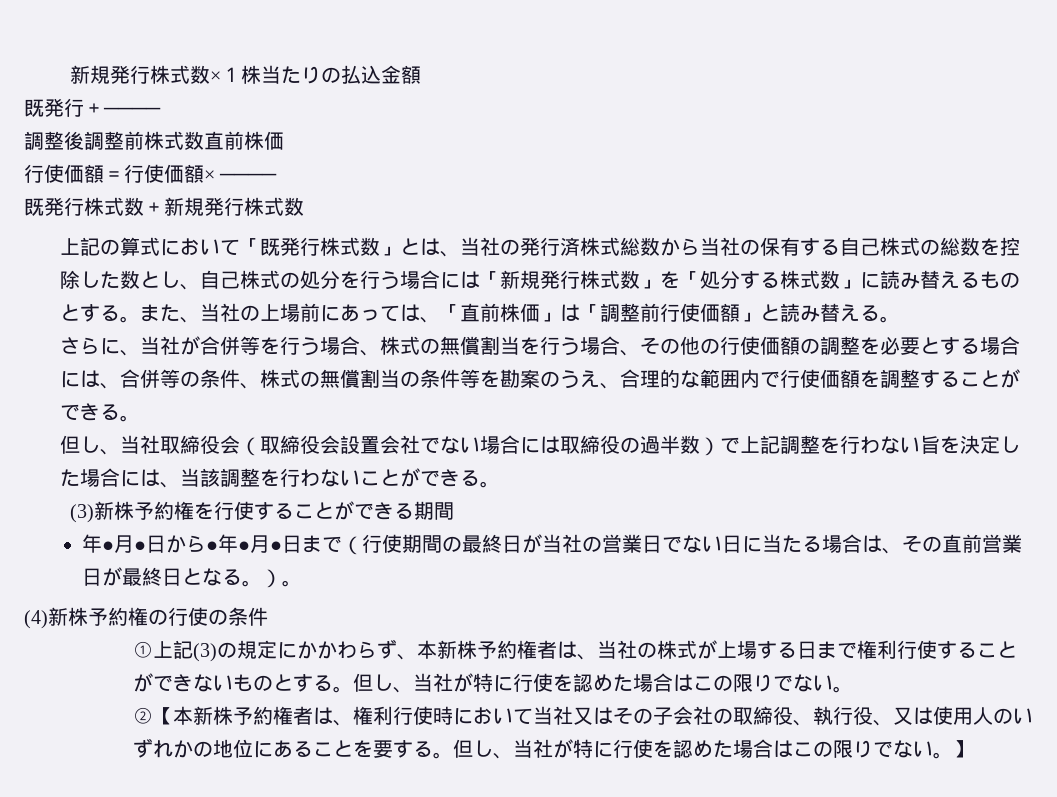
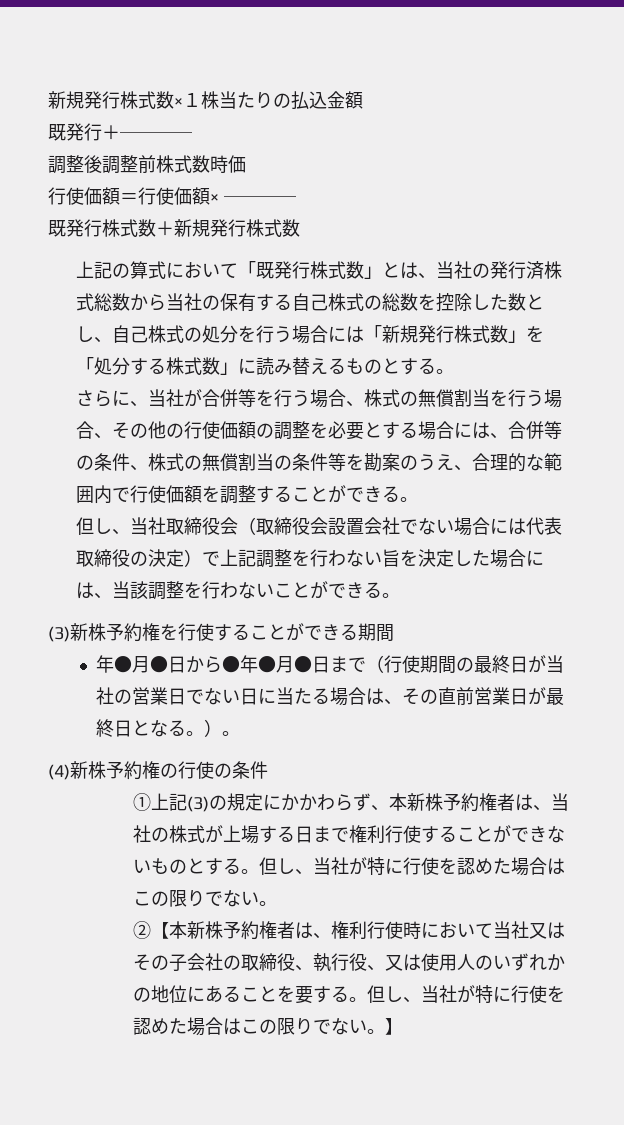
- 調整後調整前株式数直前株価
+ 調整後調整前株式数時価
- また、当社の上場前にあっては、「直前株価」は「調整前行使価額」と読み替える。
- 但し、当社取締役会（取締役会設置会社でない場合には取締役の過半数）で上記調整を行わない旨を決定した場合には、当該調整を行わないことができる。
+ 但し、当社取締役会（取締役会設置会社でない場合には代表取締役の決定）で上記調整を行わない旨を決定した場合には、当該調整を行わないことができる。

